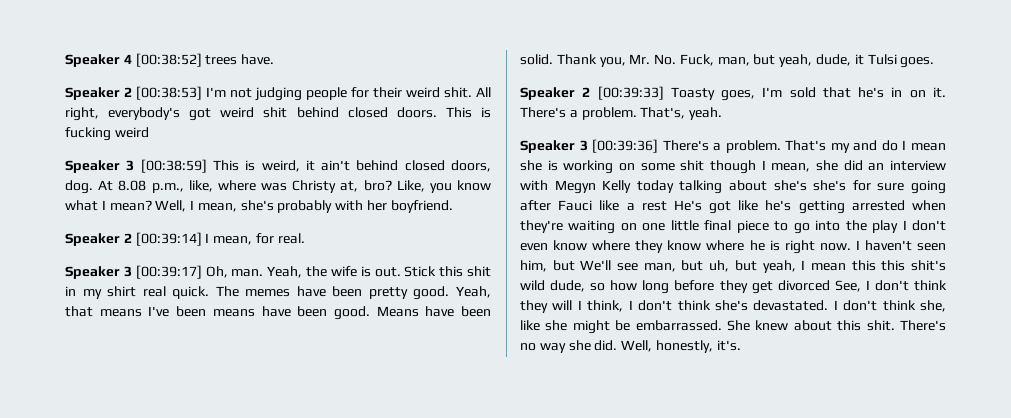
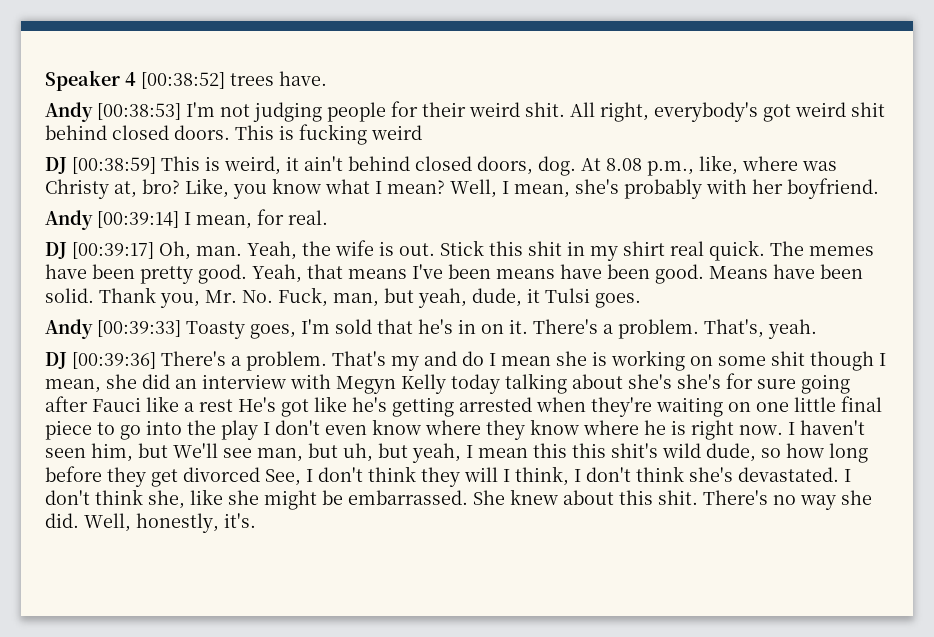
- Speaker 2 [00:38:53] I'm not judging people for their weird shit.
+ Andy [00:38:53] I'm not judging people for their weird shit.
- Speaker 3 [00:38:59] This is weird, it ain't behind closed doors, dog.
+ DJ [00:38:59] This is weird, it ain't behind closed doors, dog.
- Speaker 2 [00:39:14] I mean, for real.
+ Andy [00:39:14] I mean, for real.
- Speaker 3 [00:39:17] Oh, man.
+ DJ [00:39:17] Oh, man.
- Speaker 2 [00:39:33] Toasty goes, I'm sold that he's in on it.
+ Andy [00:39:33] Toasty goes, I'm sold that he's in on it.
- Speaker 3 [00:39:36] There's a problem.
+ DJ [00:39:36] There's a problem.

